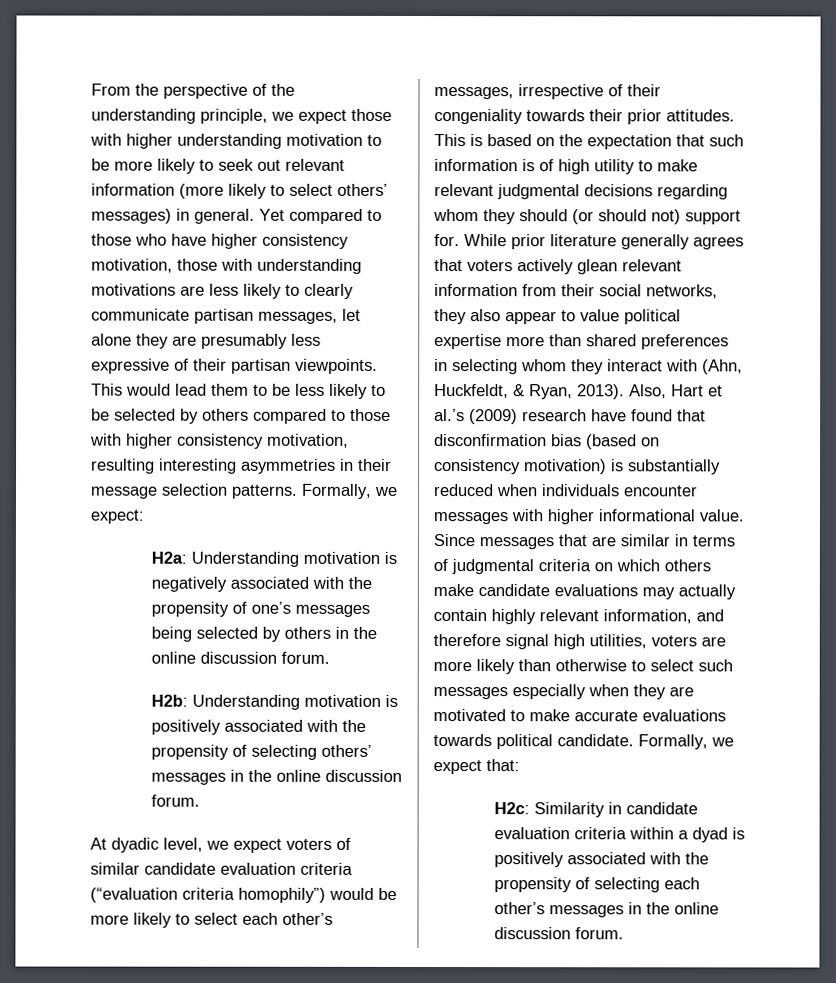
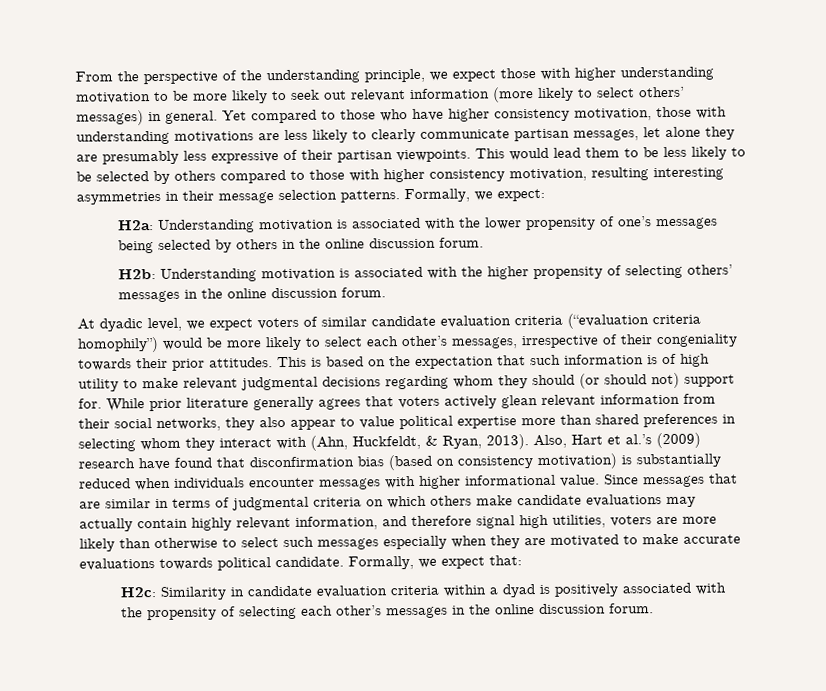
- H2a: Understanding motivation is negatively associated with the propensity of one’s messages being selected by others in the online discussion forum.
+ H2a: Understanding motivation is associated with the lower propensity of one’s messages being selected by others in the online discussion forum.
- H2b: Understanding motivation is positively associated with the propensity of selecting others’ messages in the online discussion forum.
+ H2b: Understanding motivation is associated with the higher propensity of selecting others’ messages in the online discussion forum.

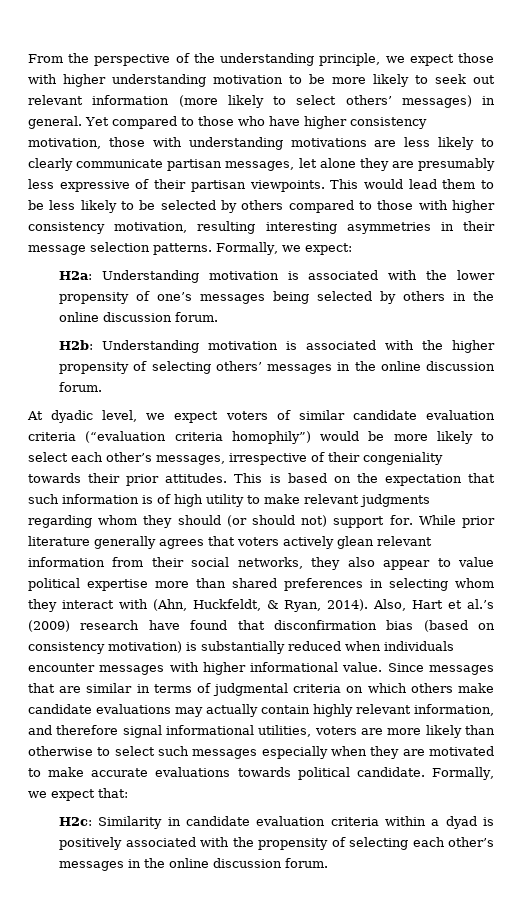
- This is based on the expectation that such information is of high utility to make relevant judgmental decisions regarding whom they should (or should not) support for.
+ This is based on the expectation that such information is of high utility to make relevant judgments regarding whom they should (or should not) support for.
- While prior literature generally agrees that voters actively glean relevant information from their social networks, they also appear to value political expertise more than shared preferences in selecting whom they interact with (Ahn, Huckfeldt, & Ryan, 2013).
+ While prior literature generally agrees that voters actively glean relevant information from their social networks, they also appear to value political expertise more than shared preferences in selecting whom they interact with (Ahn, Huckfeldt, & Ryan, 2014).
- Since messages that are similar in terms of judgmental criteria on which others make candidate evaluations may actually contain highly relevant information, and therefore signal high utilities, voters are more likely than otherwise to select such messages especially when they are motivated to make accurate evaluations towards political candidate.
+ Since messages that are similar in terms of judgmental criteria on which others make candidate evaluations may actually contain highly relevant information, and therefore signal informational utilities, voters are more likely than otherwise to select such messages especially when they are motivated to make accurate evaluations towards political candidate.

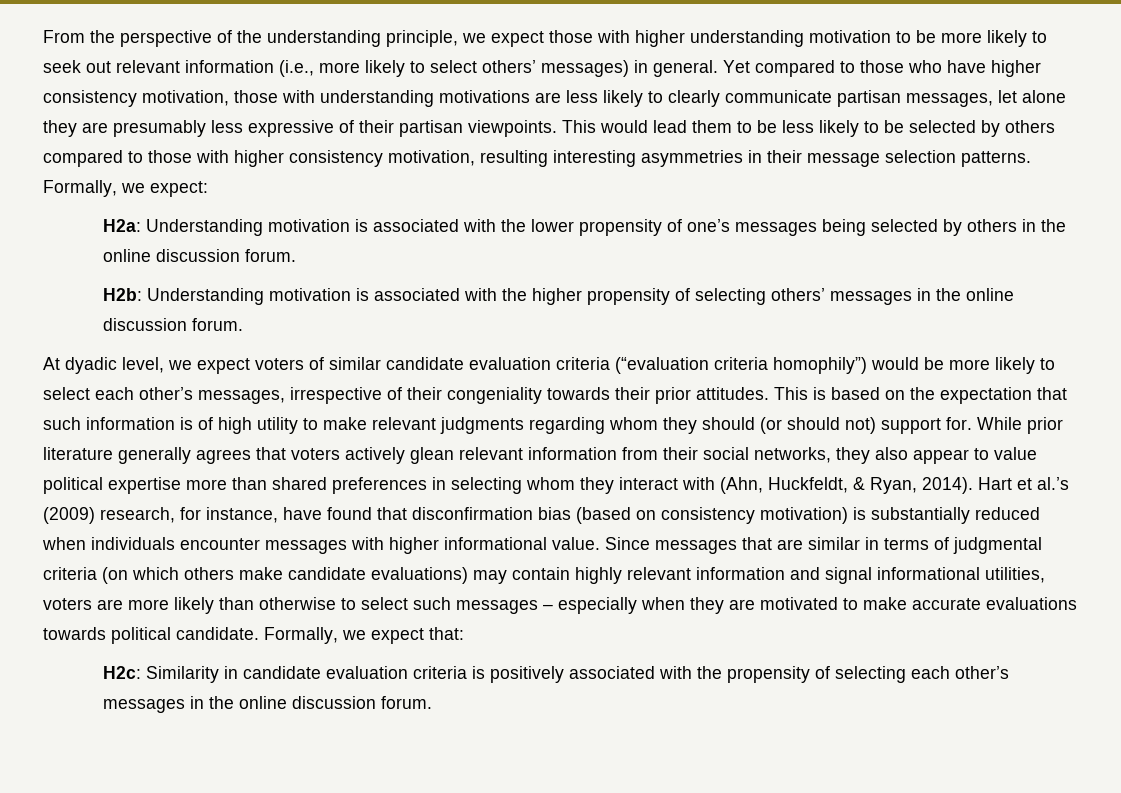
- From the perspective of the understanding principle, we expect those with higher understanding motivation to be more likely to seek out relevant information (more likely to select others’ messages) in general.
+ From the perspective of the understanding principle, we expect those with higher understanding motivation to be more likely to seek out relevant information (i.e., more likely to select others’ messages) in general.
- Also, Hart et al.’s (2009) research have found that disconfirmation bias (based on consistency motivation) is substantially reduced when individuals encounter messages with higher informational value.
+ Hart et al.’s (2009) research, for instance, have found that disconfirmation bias (based on consistency motivation) is substantially reduced when individuals encounter messages with higher informational value.
- Since messages that are similar in terms of judgmental criteria on which others make candidate evaluations may actually contain highly relevant information, and therefore signal informational utilities, voters are more likely than otherwise to select such messages especially when they are motivated to make accurate evaluations towards political candidate.
+ Since messages that are similar in terms of judgmental criteria (on which others make candidate evaluations) may contain highly relevant information and signal informational utilities, voters are more likely than otherwise to select such messages – especially when they are motivated to make accurate evaluations towards political candidate.
- H2c: Similarity in candidate evaluation criteria within a dyad is positively associated with the propensity of selecting each other’s messages in the online discussion forum.
+ H2c: Similarity in candidate evaluation criteria is positively associated with the propensity of selecting each other’s messages in the online discussion forum.

